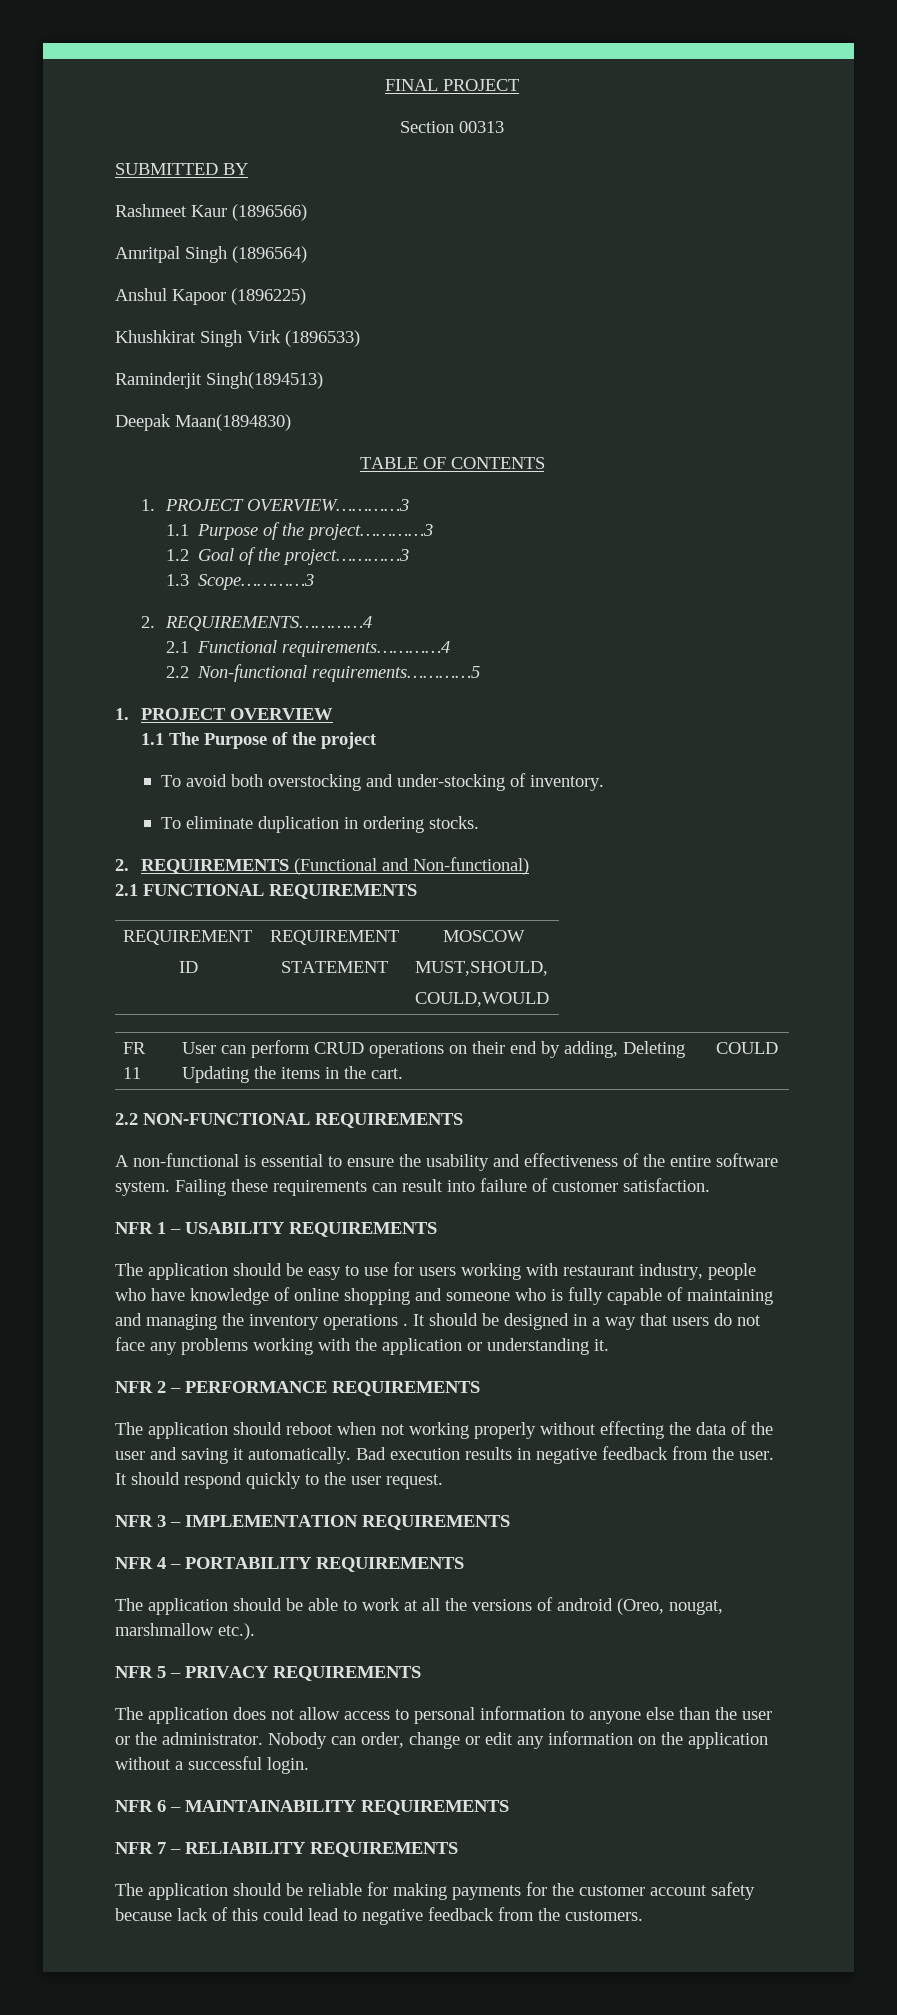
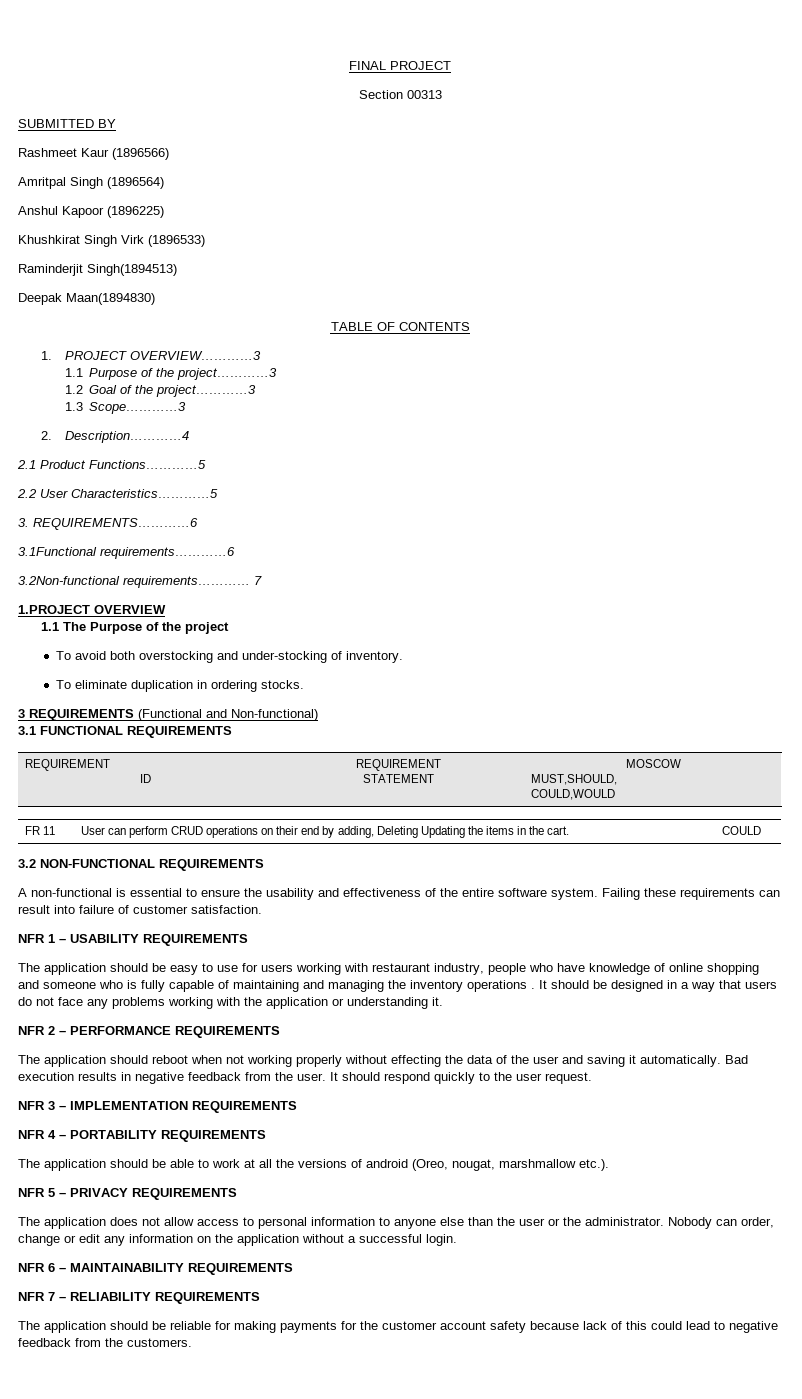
- 2. REQUIREMENTS…………4
- 2.1 Functional requirements…………4
- 2.2 Non-functional requirements…………5
- 1. PROJECT OVERVIEW
+ 2. Description…………4
+ 2.1 Product Functions…………5
+ 2.2 User Characteristics…………5
+ 3. REQUIREMENTS…………6
+ 3.1Functional requirements…………6
+ 3.2Non-functional requirements………… 7
+ 1.PROJECT OVERVIEW
- 2. REQUIREMENTS (Functional and Non-functional)
+ 3 REQUIREMENTS (Functional and Non-functional)
- 2.1 FUNCTIONAL REQUIREMENTS
+ 3.1 FUNCTIONAL REQUIREMENTS
- 2.2 NON-FUNCTIONAL REQUIREMENTS
+ 3.2 NON-FUNCTIONAL REQUIREMENTS

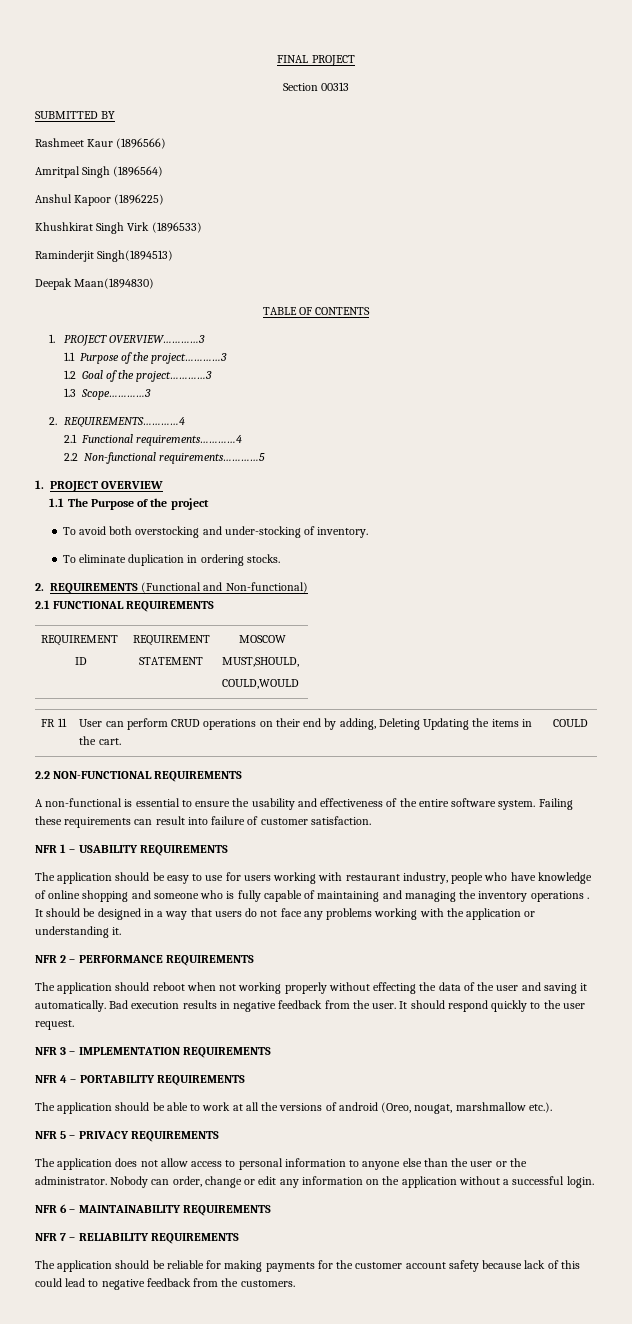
- 2. Description…………4
- 2.1 Product Functions…………5
- 2.2 User Characteristics…………5
- 3. REQUIREMENTS…………6
- 3.1Functional requirements…………6
- 3.2Non-functional requirements………… 7
- 1.PROJECT OVERVIEW
+ 2. REQUIREMENTS…………4
+ 2.1 Functional requirements…………4
+ 2.2 Non-functional requirements…………5
+ 1. PROJECT OVERVIEW
- 3 REQUIREMENTS (Functional and Non-functional)
+ 2. REQUIREMENTS (Functional and Non-functional)
- 3.1 FUNCTIONAL REQUIREMENTS
+ 2.1 FUNCTIONAL REQUIREMENTS
- 3.2 NON-FUNCTIONAL REQUIREMENTS
+ 2.2 NON-FUNCTIONAL REQUIREMENTS

